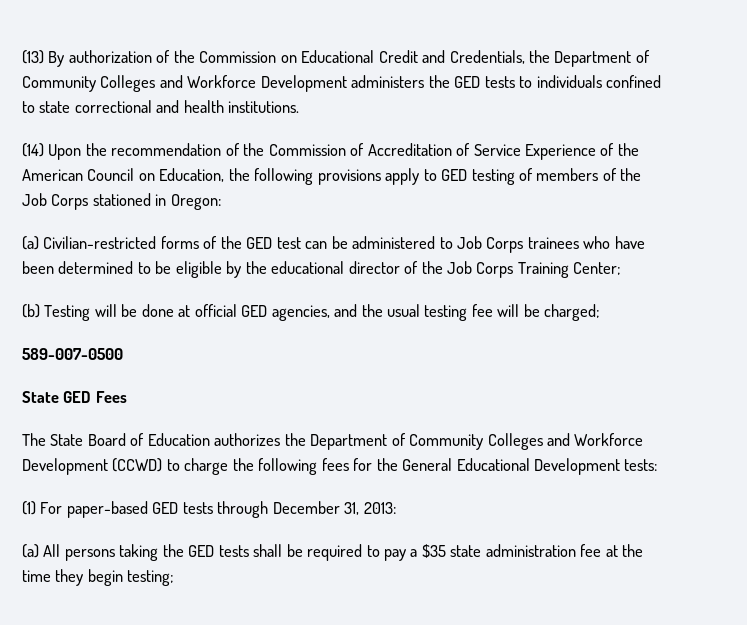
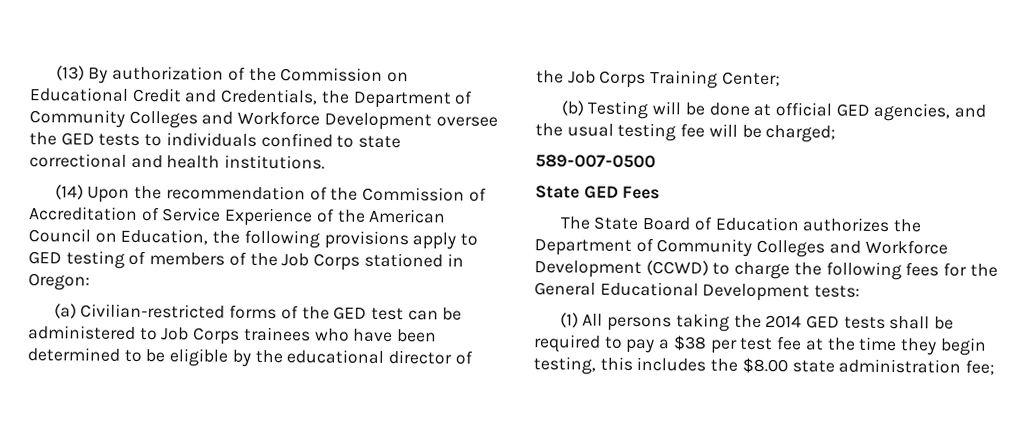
- (13) By authorization of the Commission on Educational Credit and Credentials, the Department of Community Colleges and Workforce Development administers the GED tests to individuals confined to state correctional and health institutions.
+ (13) By authorization of the Commission on Educational Credit and Credentials, the Department of Community Colleges and Workforce Development oversee the GED tests to individuals confined to state correctional and health institutions.
- (1) For paper-based GED tests through December 31, 2013:
- (a) All persons taking the GED tests shall be required to pay a $35 state administration fee at the time they begin testing;
+ (1) All persons taking the 2014 GED tests shall be required to pay a $38 per test fee at the time they begin testing, this includes the $8.00 state administration fee;

